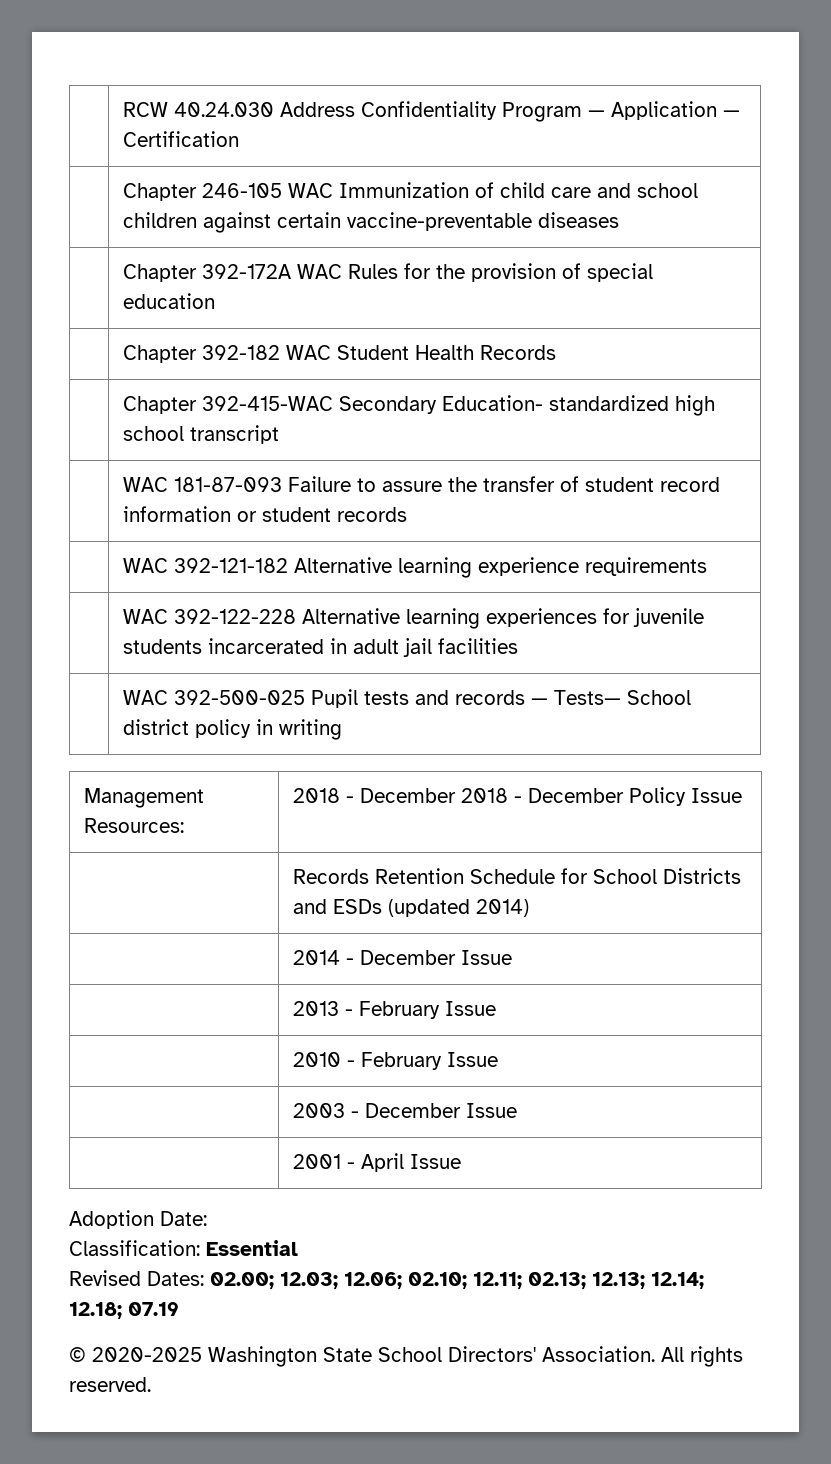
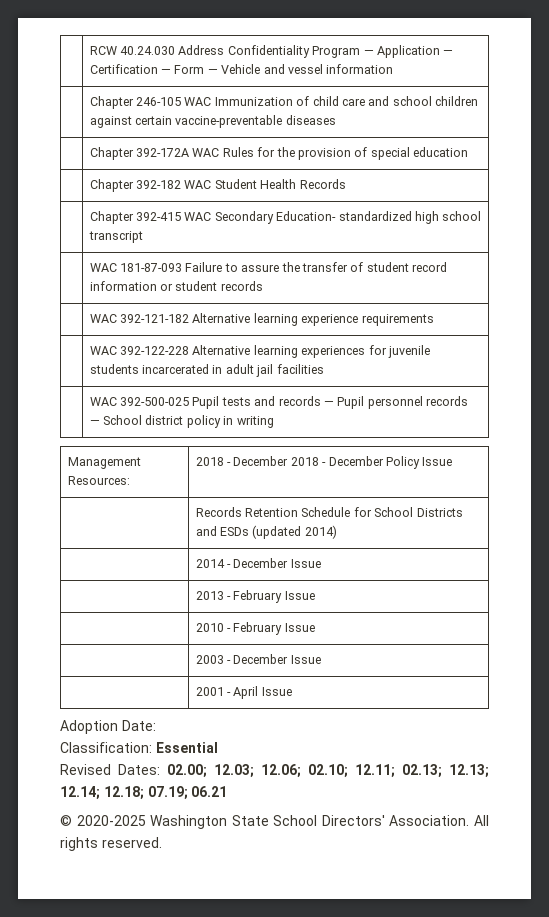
- | RCW 40.24.030 Address Confidentiality Program — Application — Certification
+ | RCW 40.24.030 Address Confidentiality Program — Application — Certification — Form — Vehicle and vessel information
- | Chapter 392-415-WAC Secondary Education- standardized high school transcript
+ | Chapter 392-415 WAC Secondary Education- standardized high school transcript
- | WAC 392-500-025 Pupil tests and records — Tests— School district policy in writing
+ | WAC 392-500-025 Pupil tests and records — Pupil personnel records — School district policy in writing
- Revised Dates: 02.00; 12.03; 12.06; 02.10; 12.11; 02.13; 12.13; 12.14; 12.18; 07.19
+ Revised Dates: 02.00; 12.03; 12.06; 02.10; 12.11; 02.13; 12.13; 12.14; 12.18; 07.19; 06.21

